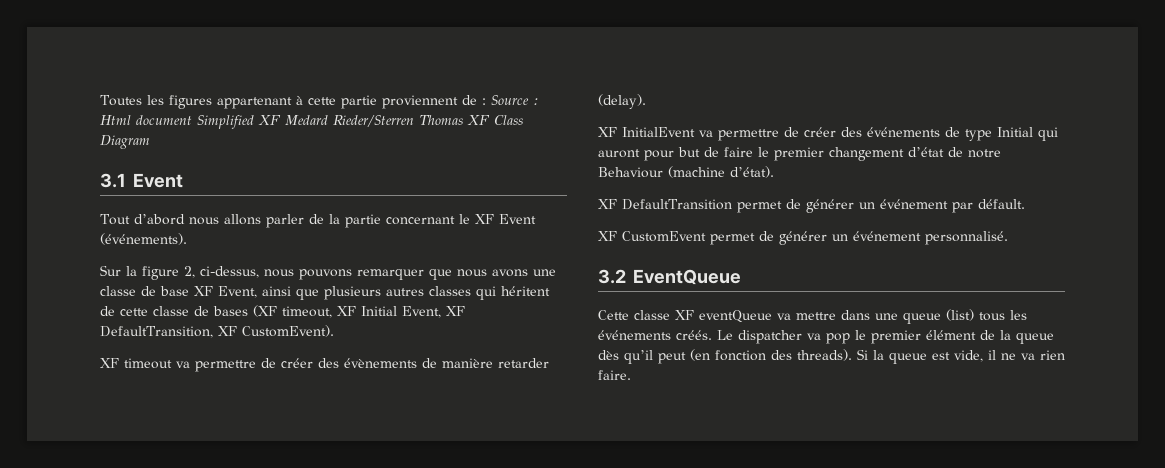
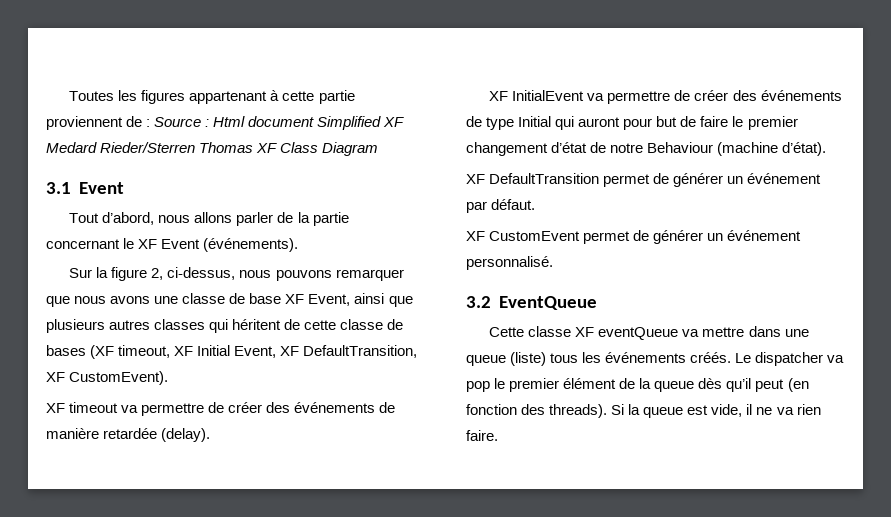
- Tout d’abord nous allons parler de la partie concernant le XF Event (événements).
+ Tout d’abord, nous allons parler de la partie concernant le XF Event (événements).
- XF timeout va permettre de créer des évènements de manière retarder (delay).
+ XF timeout va permettre de créer des événements de manière retardée (delay).
- XF DefaultTransition permet de générer un événement par défault.
+ XF DefaultTransition permet de générer un événement par défaut.
- Cette classe XF eventQueue va mettre dans une queue (list) tous les événements créés.
+ Cette classe XF eventQueue va mettre dans une queue (liste) tous les événements créés.

